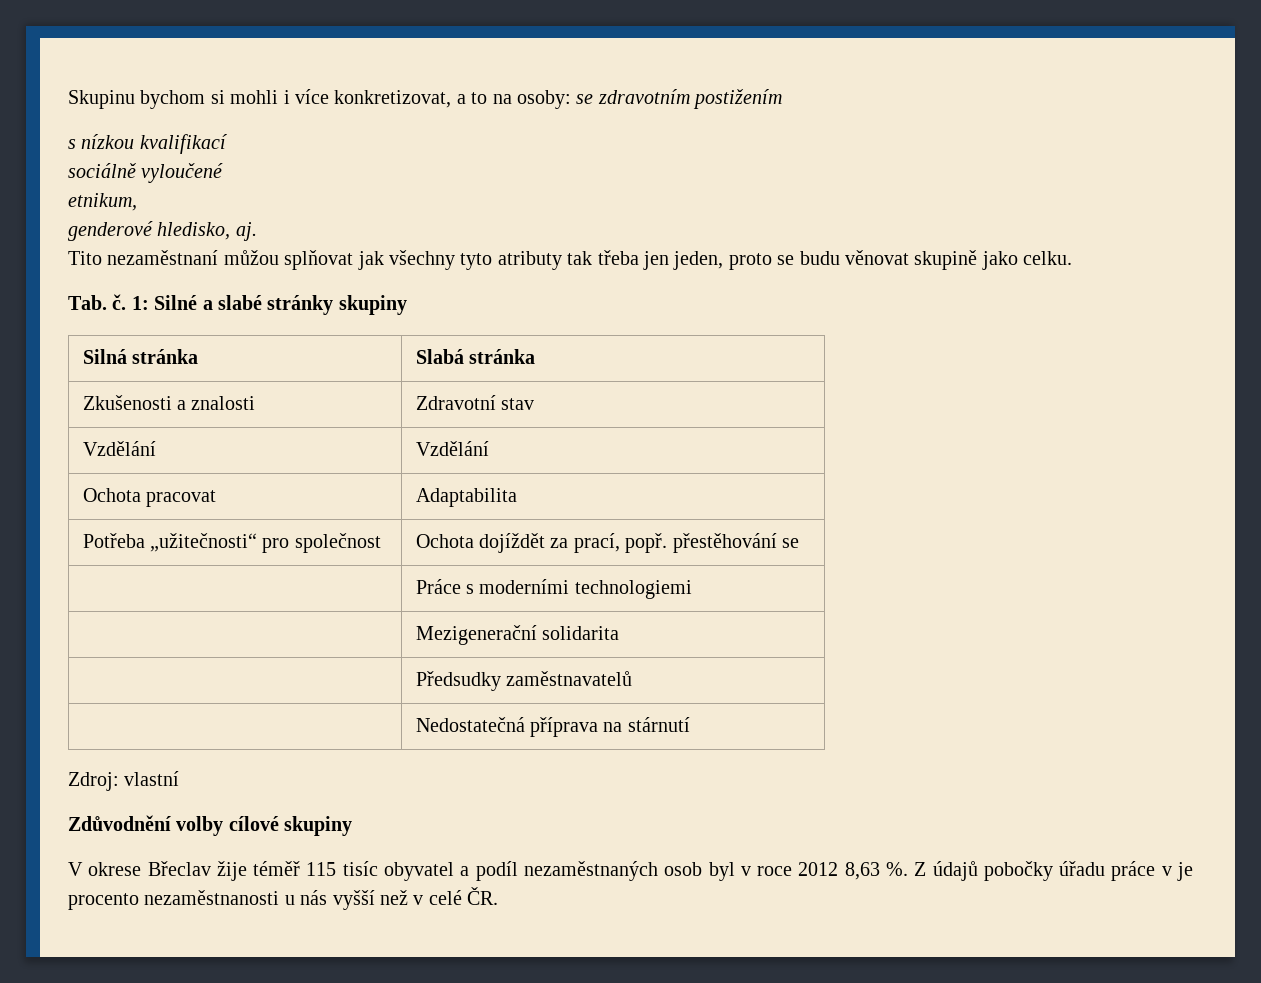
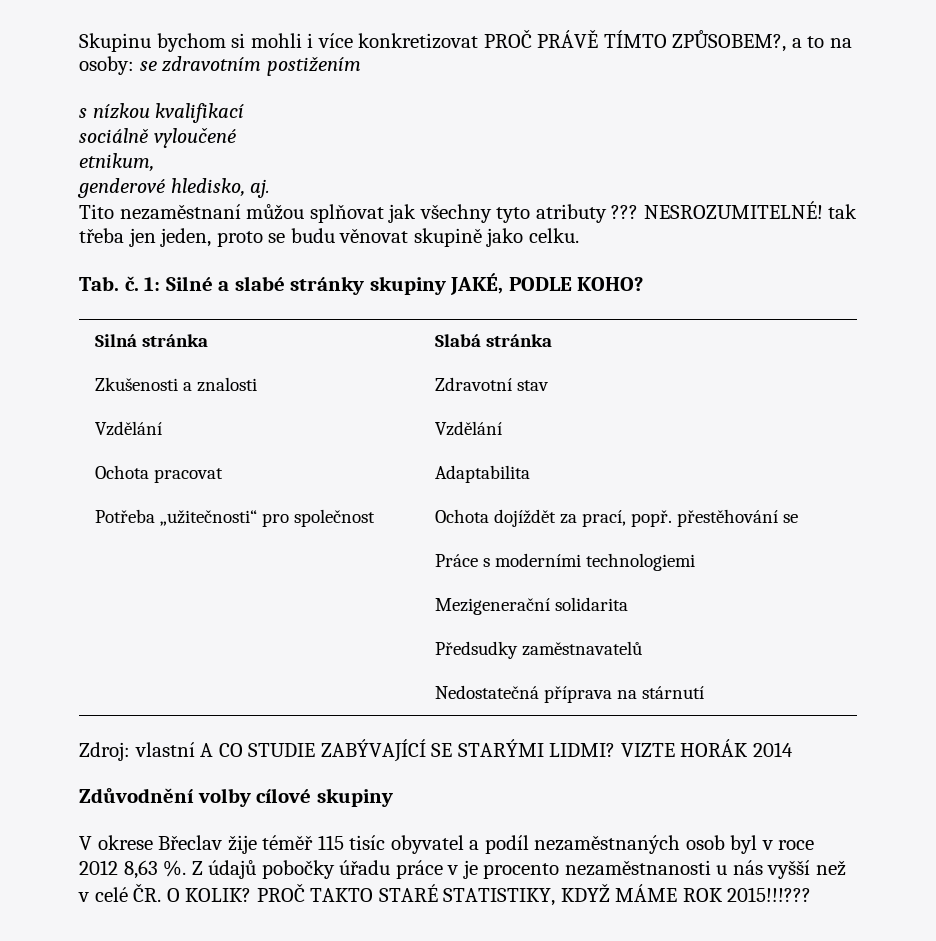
- Skupinu bychom si mohli i více konkretizovat, a to na osoby: se zdravotním postižením
+ Skupinu bychom si mohli i více konkretizovat PROČ PRÁVĚ TÍMTO ZPŮSOBEM?, a to na osoby: se zdravotním postižením
- Tito nezaměstnaní můžou splňovat jak všechny tyto atributy tak třeba jen jeden, proto se budu věnovat skupině jako celku.
+ Tito nezaměstnaní můžou splňovat jak všechny tyto atributy ??? NESROZUMITELNÉ! tak třeba jen jeden, proto se budu věnovat skupině jako celku.
- 1: Silné a slabé stránky skupiny
+ 1: Silné a slabé stránky skupiny JAKÉ, PODLE KOHO?
- Zdroj: vlastní
+ Zdroj: vlastní A CO STUDIE ZABÝVAJÍCÍ SE STARÝMI LIDMI? VIZTE HORÁK 2014
- Z údajů pobočky úřadu práce v je procento nezaměstnanosti u nás vyšší než v celé ČR.
+ Z údajů pobočky úřadu práce v je procento nezaměstnanosti u nás vyšší než v celé ČR. O KOLIK? PROČ TAKTO STARÉ STATISTIKY, KDYŽ MÁME ROK 2015!!!???

